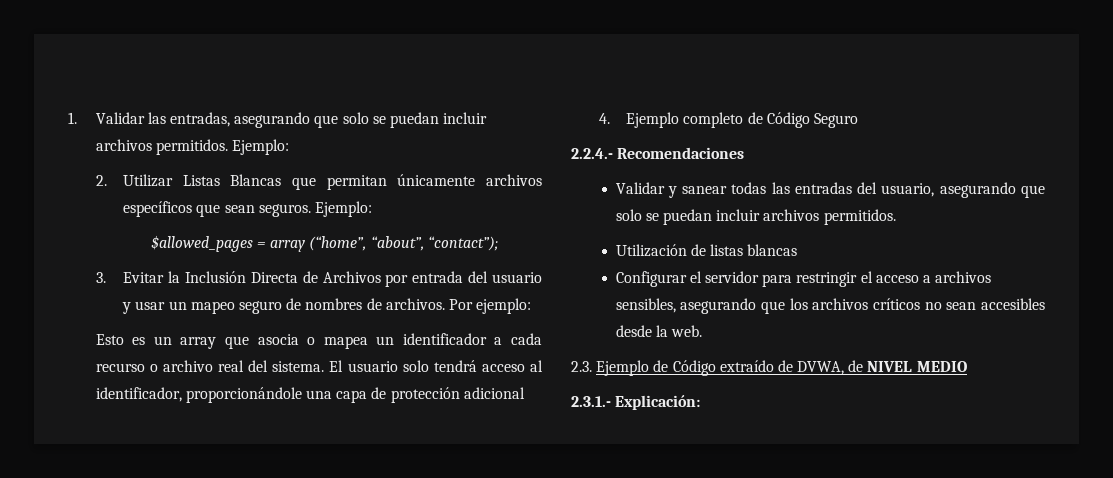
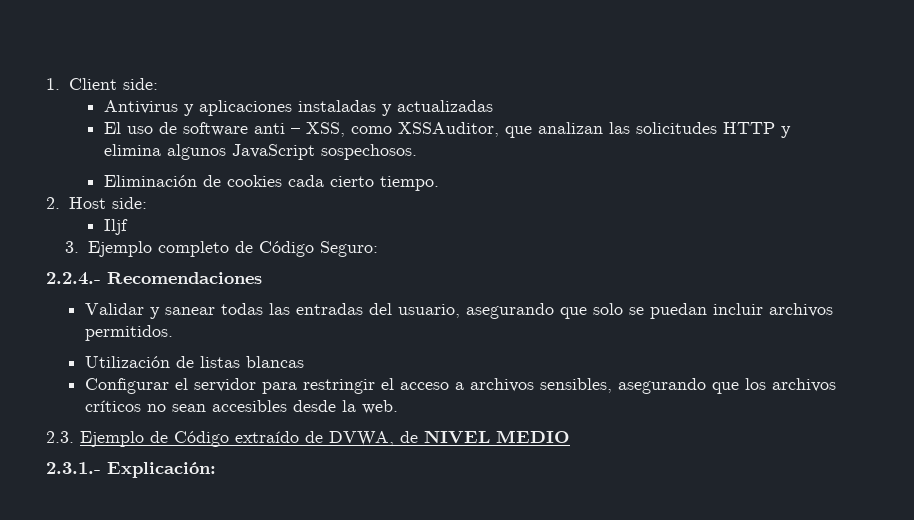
- 1. Validar las entradas, asegurando que solo se puedan incluir archivos permitidos. Ejemplo:
- 2. Utilizar Listas Blancas que permitan únicamente archivos específicos que sean seguros. Ejemplo:
- $allowed_pages = array (“home”, “about”, “contact”);
- 3. Evitar la Inclusión Directa de Archivos por entrada del usuario y usar un mapeo seguro de nombres de archivos. Por ejemplo:
- Esto es un array que asocia o mapea un identificador a cada recurso o archivo real del sistema. El usuario solo tendrá acceso al identificador, proporcionándole una capa de protección adicional
- 4. Ejemplo completo de Código Seguro
+ 1. Client side:
+ Antivirus y aplicaciones instaladas y actualizadas
+ El uso de software anti – XSS, como XSSAuditor, que analizan las solicitudes HTTP y elimina algunos JavaScript sospechosos.
+ Eliminación de cookies cada cierto tiempo.
+ 2. Host side:
+ Iljf
+ 3. Ejemplo completo de Código Seguro:

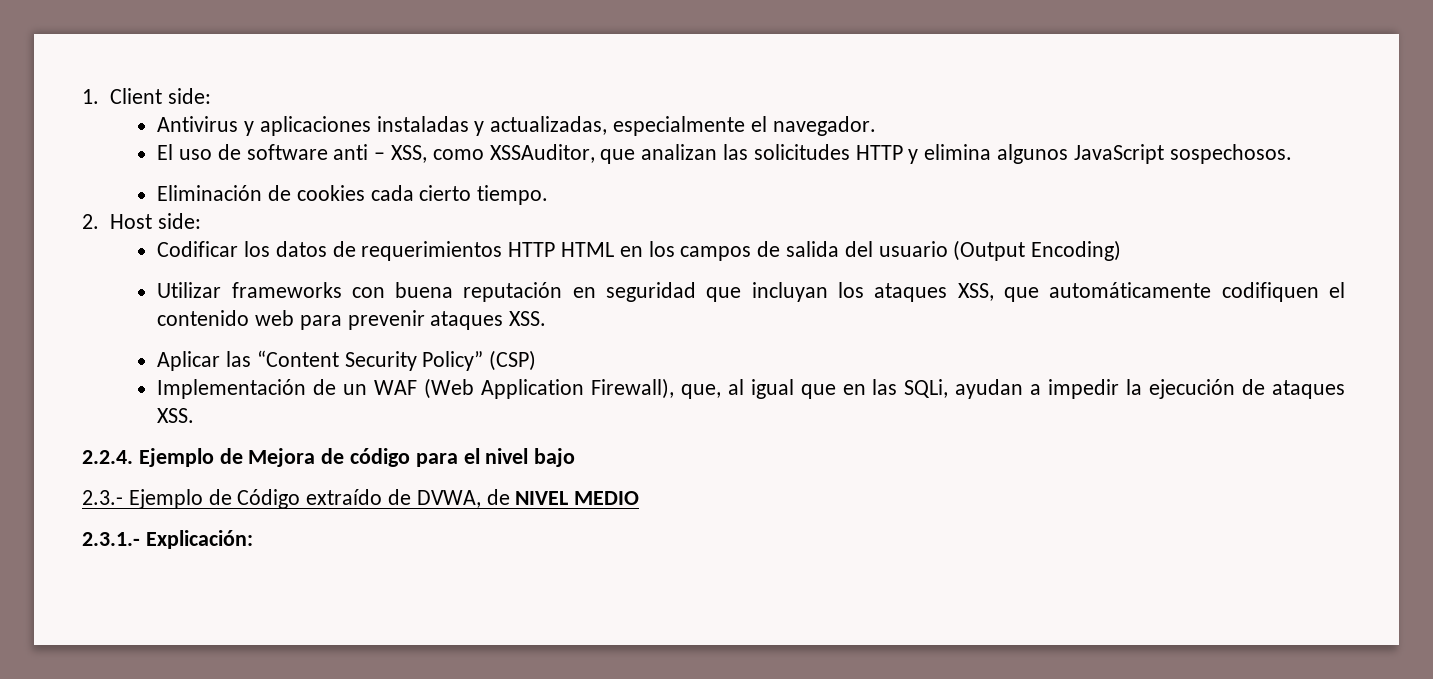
- Antivirus y aplicaciones instaladas y actualizadas
+ Antivirus y aplicaciones instaladas y actualizadas, especialmente el navegador.
- Iljf
- 3. Ejemplo completo de Código Seguro:
- 2.2.4.- Recomendaciones
- Validar y sanear todas las entradas del usuario, asegurando que solo se puedan incluir archivos permitidos.
- Utilización de listas blancas
- Configurar el servidor para restringir el acceso a archivos sensibles, asegurando que los archivos críticos no sean accesibles desde la web.
- 2.3. Ejemplo de Código extraído de DVWA, de NIVEL MEDIO
+ Codificar los datos de requerimientos HTTP HTML en los campos de salida del usuario (Output Encoding)
+ Utilizar frameworks con buena reputación en seguridad que incluyan los ataques XSS, que automáticamente codifiquen el contenido web para prevenir ataques XSS.
+ Aplicar las “Content Security Policy” (CSP)
+ Implementación de un WAF (Web Application Firewall), que, al igual que en las SQLi, ayudan a impedir la ejecución de ataques XSS.
+ 2.2.4. Ejemplo de Mejora de código para el nivel bajo
+ 2.3.- Ejemplo de Código extraído de DVWA, de NIVEL MEDIO

